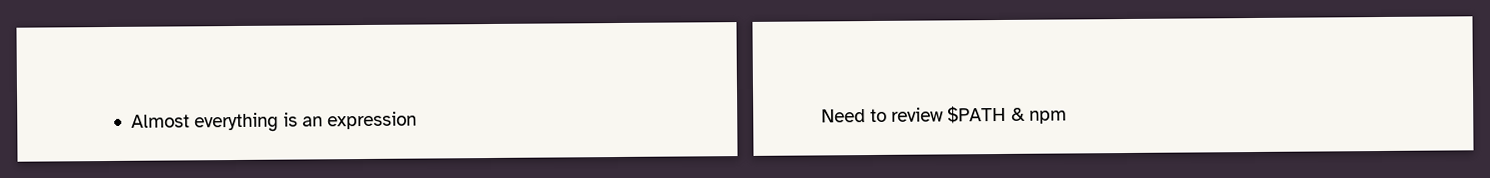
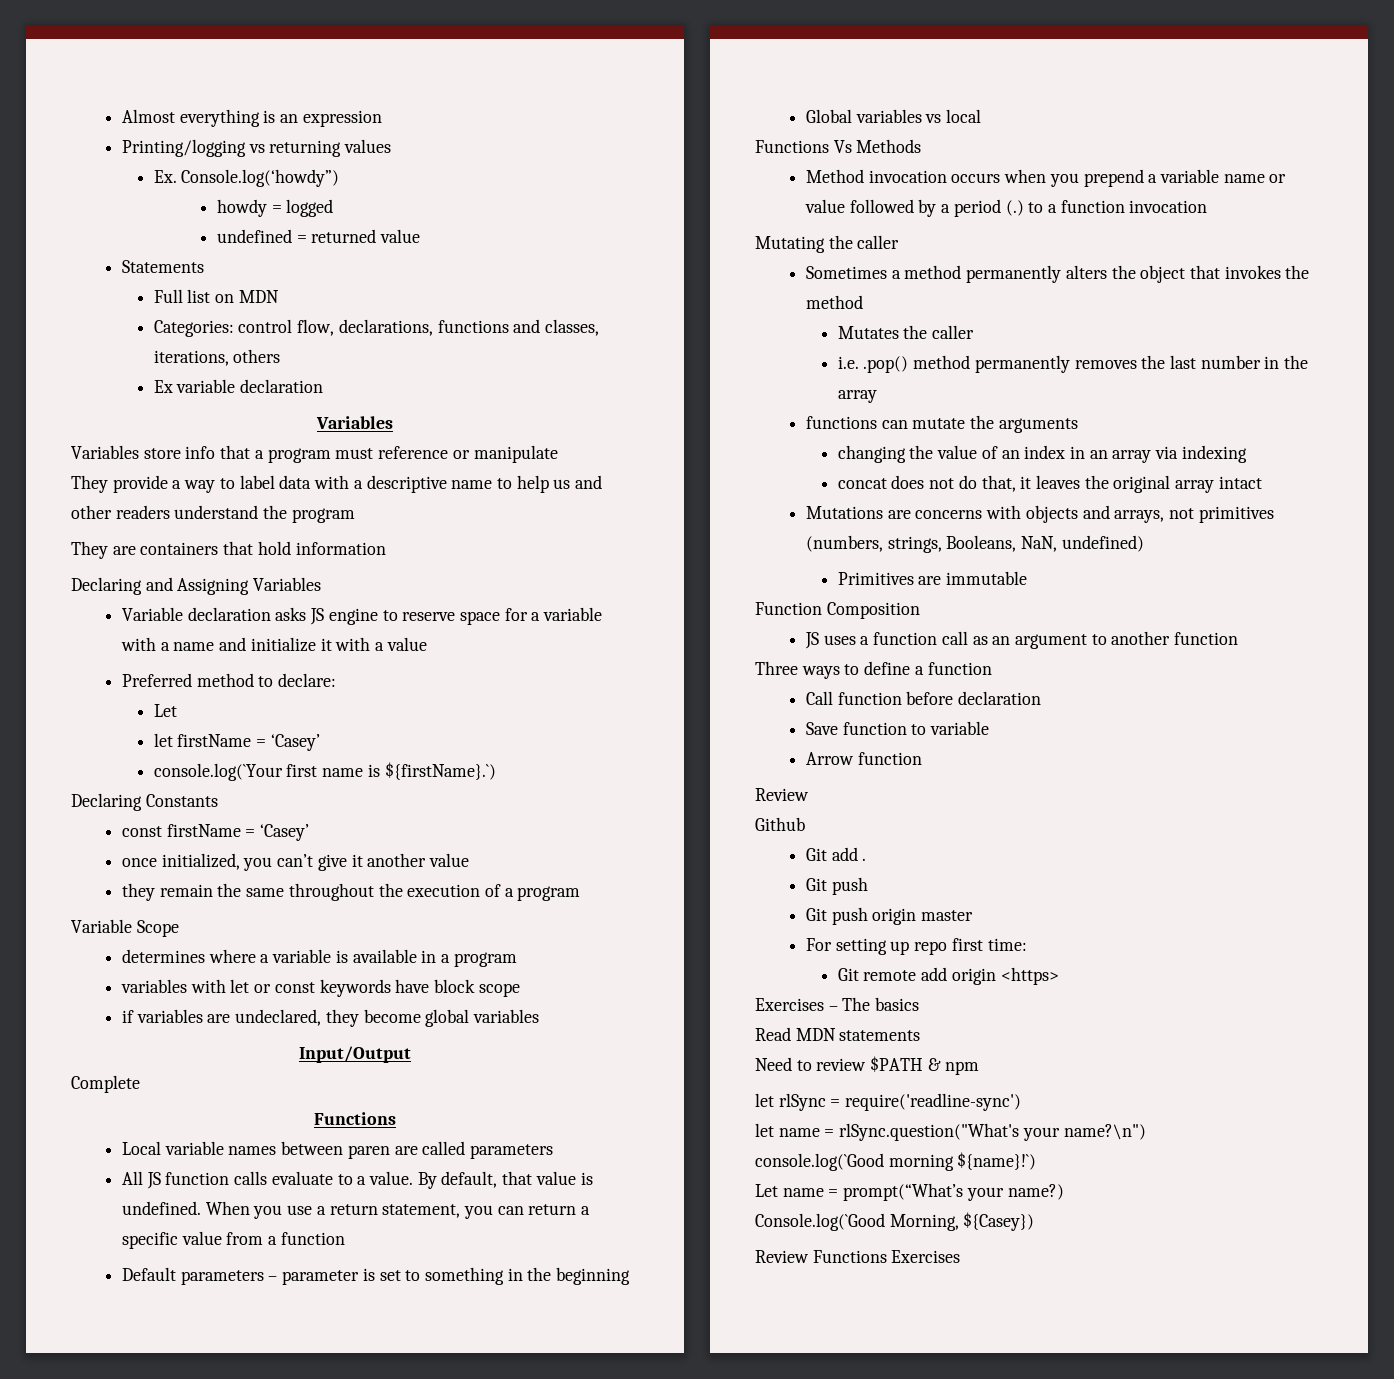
+ Printing/logging vs returning values
+ Ex. Console.log(‘howdy”)
+ howdy = logged
+ undefined = returned value
+ Statements
+ Full list on MDN
+ Categories: control flow, declarations, functions and classes, iterations, others
+ Ex variable declaration
+ Variables
+ Variables store info that a program must reference or manipulate
+ They provide a way to label data with a descriptive name to help us and other readers understand the program
+ They are containers that hold information
+ Declaring and Assigning Variables
+ Variable declaration asks JS engine to reserve space for a variable with a name and initialize it with a value
+ Preferred method to declare:
+ Let
+ let firstName = ‘Casey’
+ console.log(`Your first name is ${firstName}.`)
+ Declaring Constants
+ const firstName = ‘Casey’
+ once initialized, you can’t give it another value
+ they remain the same throughout the execution of a program
+ Variable Scope
+ determines where a variable is available in a program
+ variables with let or const keywords have block scope
+ if variables are undeclared, they become global variables
+ Input/Output
+ Complete
+ Functions
+ Local variable names between paren are called parameters
+ All JS function calls evaluate to a value. By default, that value is undefined. When you use a return statement, you can return a specific value from a function
+ Default parameters – parameter is set to something in the beginning
+ Global variables vs local
+ Functions Vs Methods
+ Method invocation occurs when you prepend a variable name or value followed by a period (.) to a function invocation
+ Mutating the caller
+ Sometimes a method permanently alters the object that invokes the method
+ Mutates the caller
+ i.e. .pop() method permanently removes the last number in the array
+ functions can mutate the arguments
+ changing the value of an index in an array via indexing
+ concat does not do that, it leaves the original array intact
+ Mutations are concerns with objects and arrays, not primitives (numbers, strings, Booleans, NaN, undefined)
+ Primitives are immutable
+ Function Composition
+ JS uses a function call as an argument to another function
+ Three ways to define a function
+ Call function before declaration
+ Save function to variable
+ Arrow function
+ Review
+ Github
+ Git add .
+ Git push
+ Git push origin master
+ For setting up repo first time:
+ Git remote add origin <https>
+ Exercises – The basics
+ Read MDN statements
+ let rlSync = require('readline-sync')
+ let name = rlSync.question("What's your name?\n")
+ console.log(`Good morning ${name}!`)
+ Let name = prompt(“What’s your name?)
+ Console.log(`Good Morning, ${Casey})
+ Review Functions Exercises

